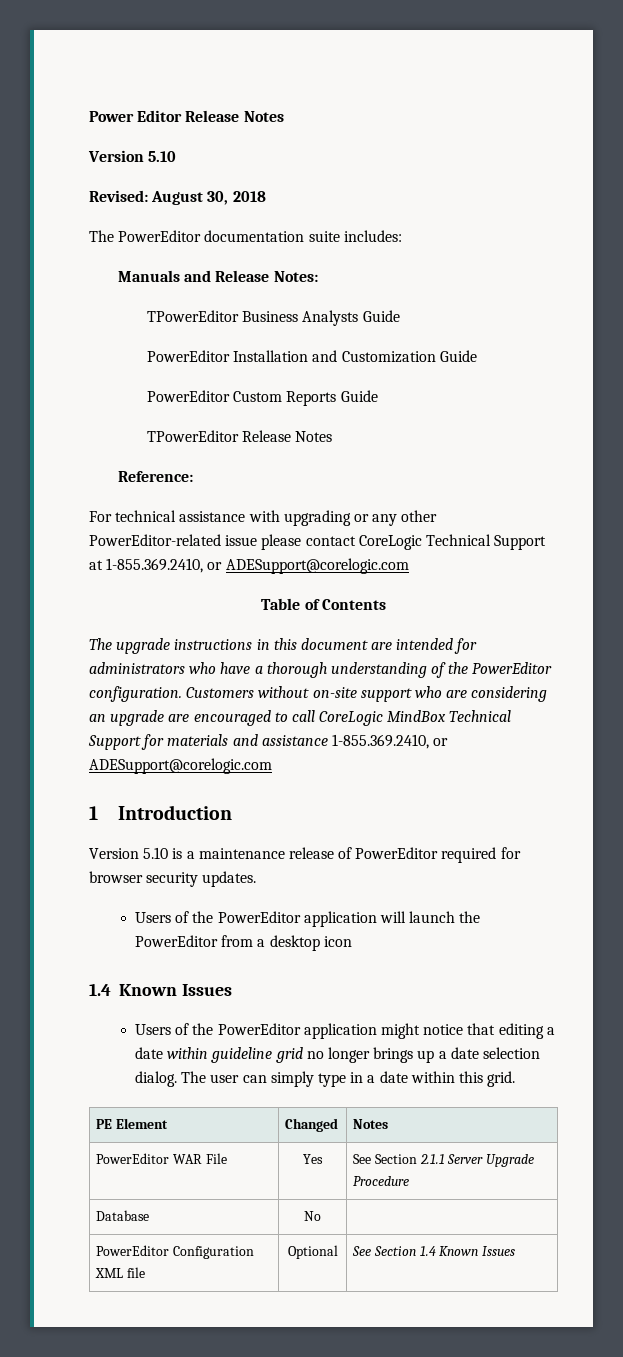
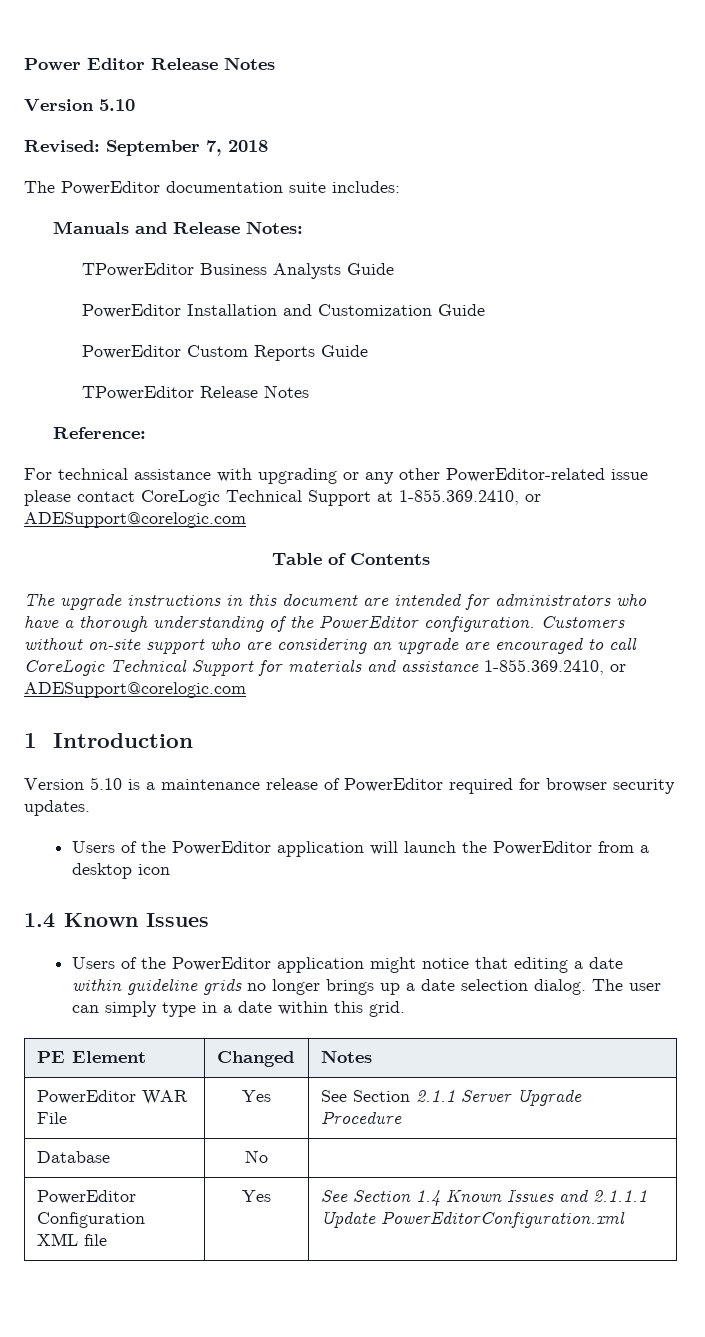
- Revised: August 30, 2018
+ Revised: September 7, 2018
- Customers without on-site support who are considering an upgrade are encouraged to call CoreLogic MindBox Technical Support for materials and assistance 1-855.369.2410, or ADESupport@corelogic.com
+ Customers without on-site support who are considering an upgrade are encouraged to call CoreLogic Technical Support for materials and assistance 1-855.369.2410, or ADESupport@corelogic.com
- Users of the PowerEditor application might notice that editing a date within guideline grid no longer brings up a date selection dialog.
+ Users of the PowerEditor application might notice that editing a date within guideline grids no longer brings up a date selection dialog.
- PowerEditor Configuration XML file | Optional | See Section 1.4 Known Issues
+ PowerEditor Configuration XML file | Yes | See Section 1.4 Known Issues and 2.1.1.1 Update PowerEditorConfiguration.xml

